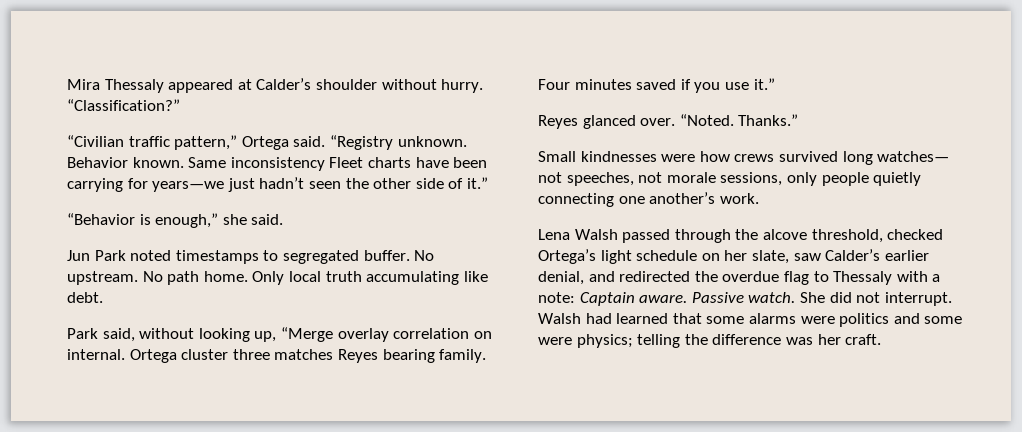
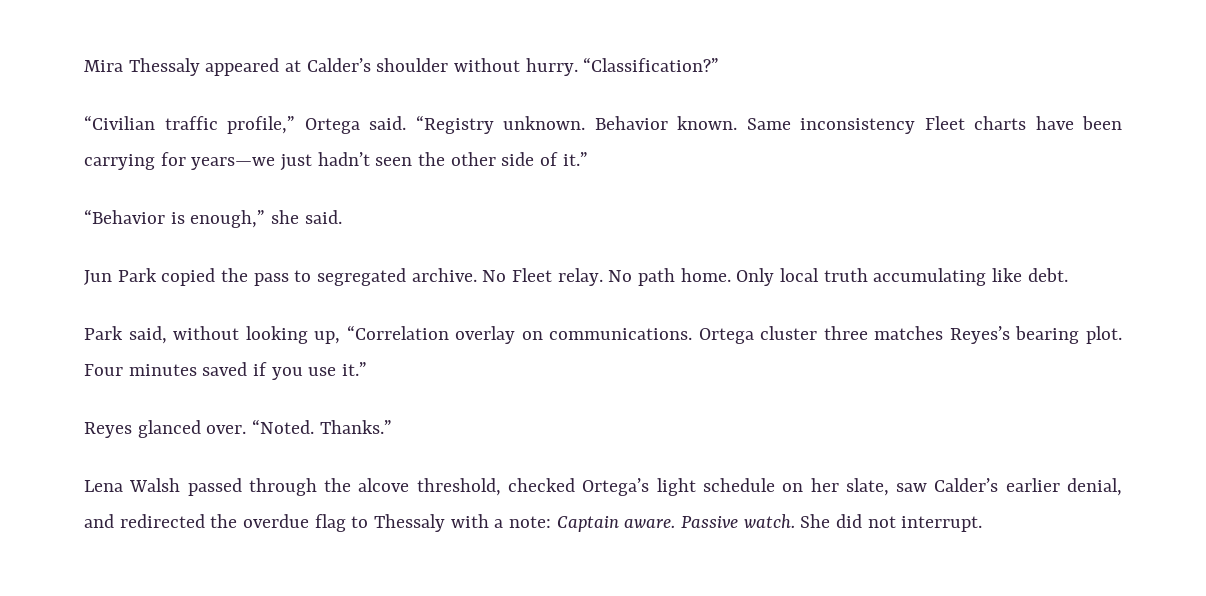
- “Civilian traffic pattern,” Ortega said.
+ “Civilian traffic profile,” Ortega said.
- Jun Park noted timestamps to segregated buffer. No upstream.
+ Jun Park copied the pass to segregated archive. No Fleet relay.
- Park said, without looking up, “Merge overlay correlation on internal.
+ Park said, without looking up, “Correlation overlay on communications.
- Ortega cluster three matches Reyes bearing family.
+ Ortega cluster three matches Reyes’s bearing plot.
- Small kindnesses were how crews survived long watches— not speeches, not morale sessions, only people quietly connecting one another’s work.
- Walsh had learned that some alarms were politics and some were physics; telling the difference was her craft.

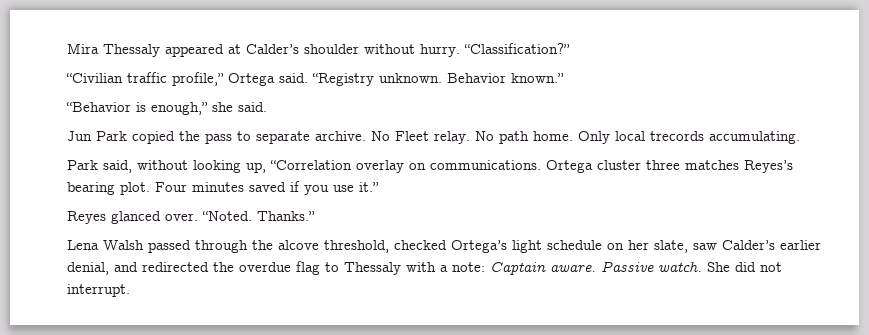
- Behavior known. Same inconsistency Fleet charts have been carrying for years—we just hadn’t seen the other side of it.”
+ Behavior known.”
- Jun Park copied the pass to segregated archive.
+ Jun Park copied the pass to separate archive.
- Only local truth accumulating like debt.
+ Only local trecords accumulating.

